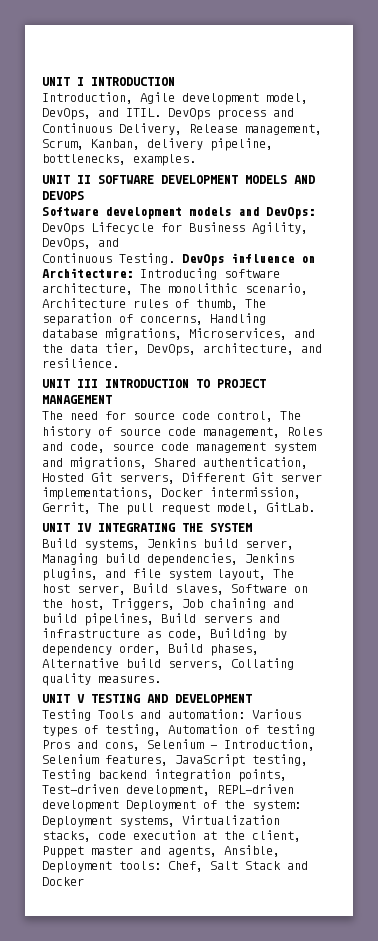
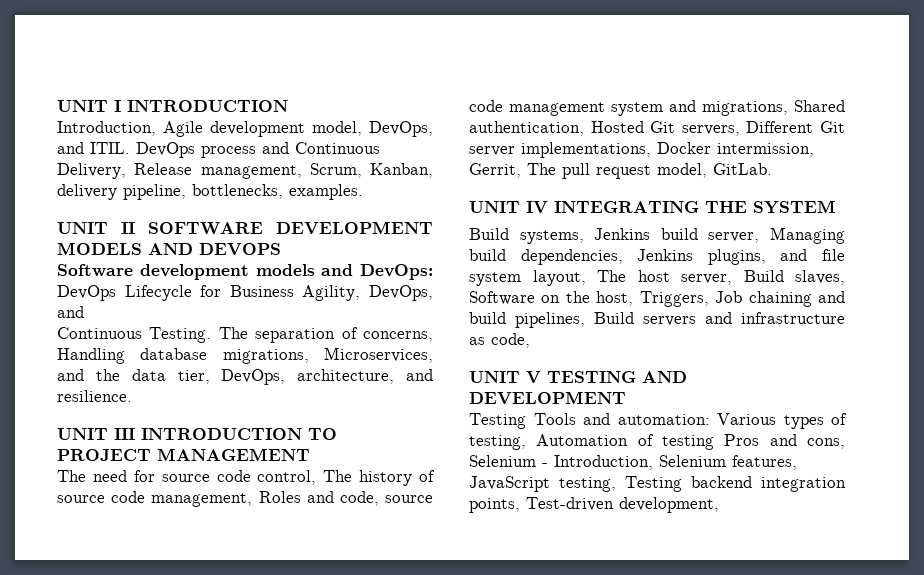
- DevOps influence on Architecture: Introducing software architecture, The monolithic scenario, Architecture rules of thumb, The separation of concerns, Handling database migrations, Microservices, and the data tier, DevOps, architecture, and resilience.
+ The separation of concerns, Handling database migrations, Microservices, and the data tier, DevOps, architecture, and resilience.
- Build systems, Jenkins build server, Managing build dependencies, Jenkins plugins, and file system layout, The host server, Build slaves, Software on the host, Triggers, Job chaining and build pipelines, Build servers and infrastructure as code, Building by dependency order, Build phases, Alternative build servers, Collating quality measures.
+ Build systems, Jenkins build server, Managing build dependencies, Jenkins plugins, and file system layout, The host server, Build slaves, Software on the host, Triggers, Job chaining and build pipelines, Build servers and infrastructure as code,
- Testing Tools and automation: Various types of testing, Automation of testing Pros and cons, Selenium - Introduction, Selenium features, JavaScript testing, Testing backend integration points, Test-driven development, REPL-driven development Deployment of the system: Deployment systems, Virtualization stacks, code execution at the client, Puppet master and agents, Ansible, Deployment tools: Chef, Salt Stack and Docker
+ Testing Tools and automation: Various types of testing, Automation of testing Pros and cons, Selenium - Introduction, Selenium features, JavaScript testing, Testing backend integration points, Test-driven development,

